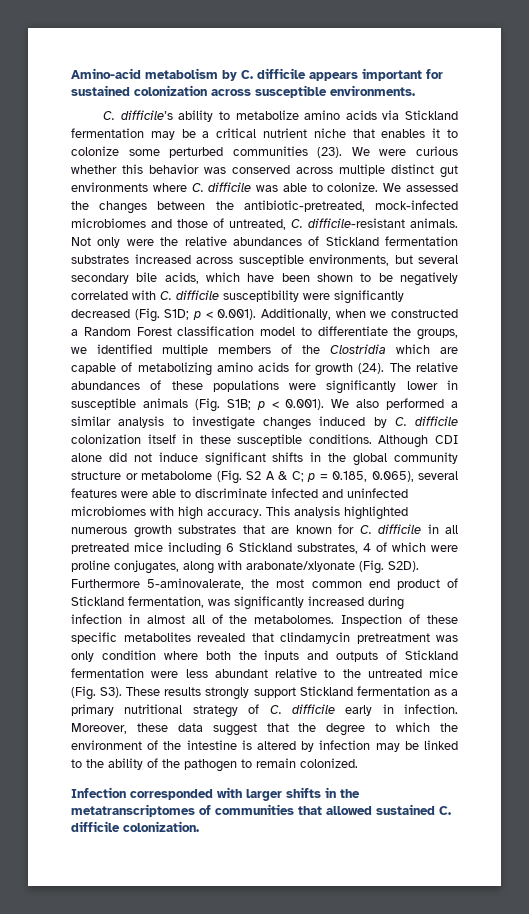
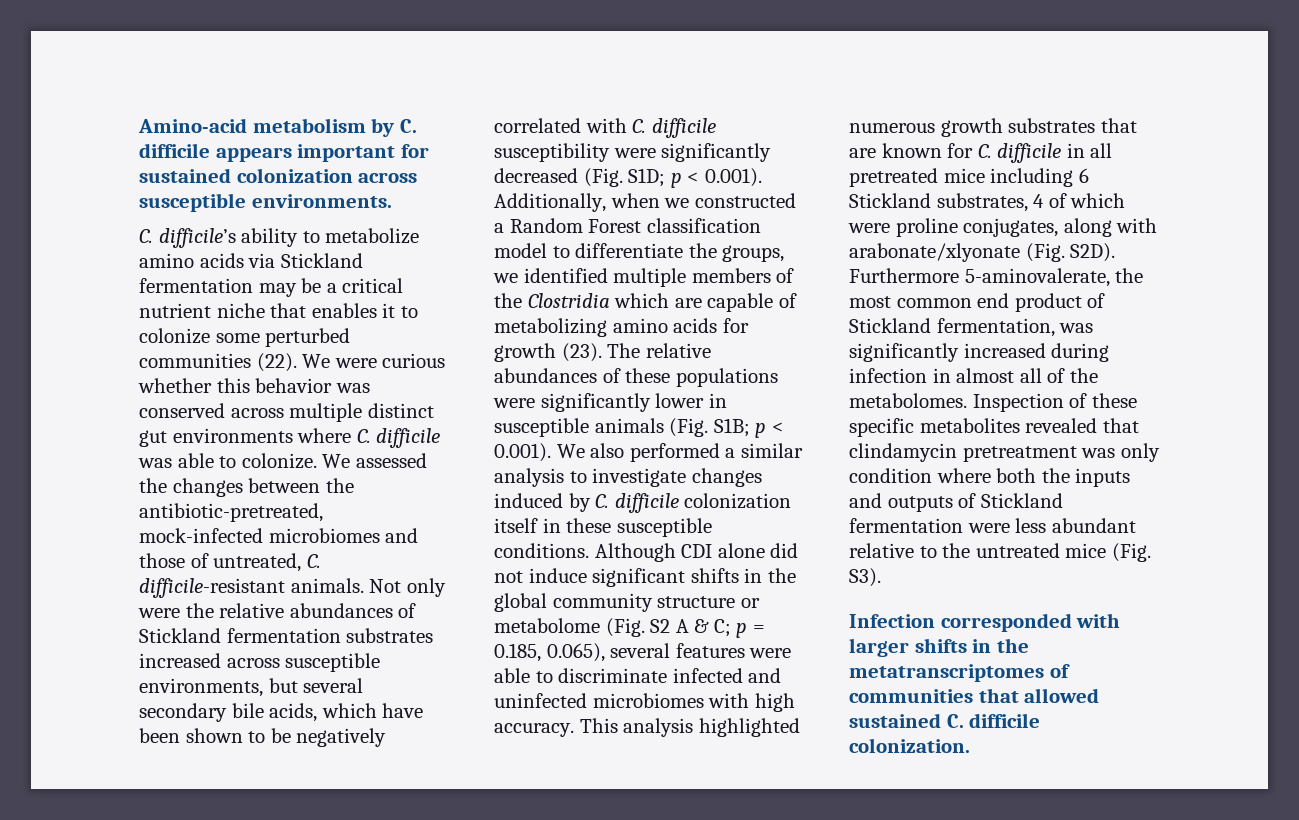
- C. difficile’s ability to metabolize amino acids via Stickland fermentation may be a critical nutrient niche that enables it to colonize some perturbed communities (23).
+ C. difficile’s ability to metabolize amino acids via Stickland fermentation may be a critical nutrient niche that enables it to colonize some perturbed communities (22).
- p < 0.001). Additionally, when we constructed a Random Forest classification model to differentiate the groups, we identified multiple members of the Clostridia which are capable of metabolizing amino acids for growth (24).
+ p < 0.001). Additionally, when we constructed a Random Forest classification model to differentiate the groups, we identified multiple members of the Clostridia which are capable of metabolizing amino acids for growth (23).
- Inspection of these specific metabolites revealed that clindamycin pretreatment was only condition where both the inputs and outputs of Stickland fermentation were less abundant relative to the untreated mice (Fig. S3). These results strongly support Stickland fermentation as a primary nutritional strategy of C. difficile early in infection. Moreover, these data suggest that the degree to which the environment of the intestine is altered by infection may be linked to the ability of the pathogen to remain colonized.
+ Inspection of these specific metabolites revealed that clindamycin pretreatment was only condition where both the inputs and outputs of Stickland fermentation were less abundant relative to the untreated mice (Fig. S3).

